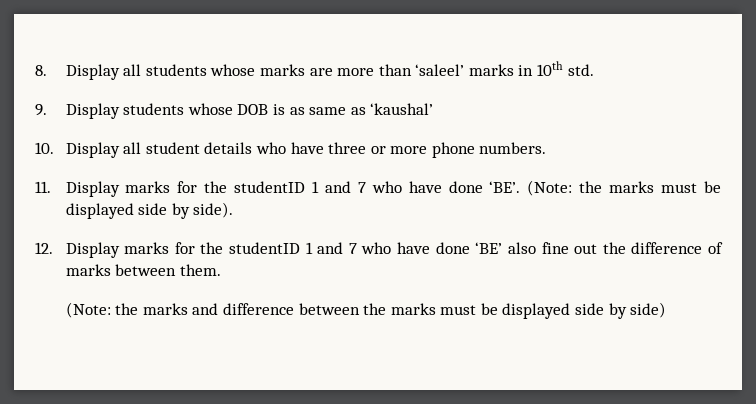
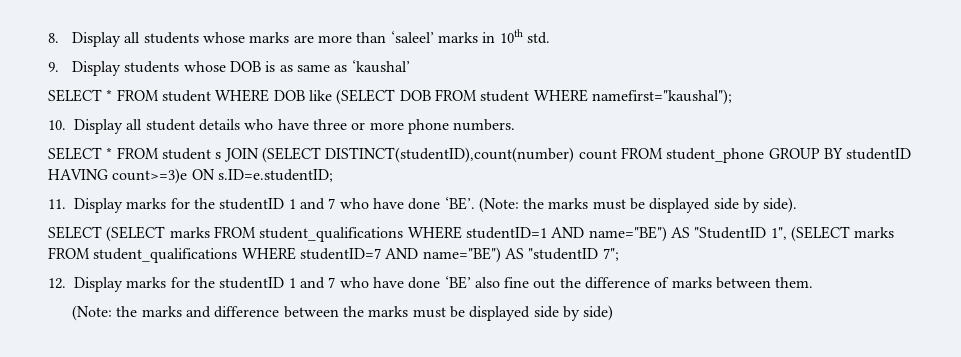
+ SELECT * FROM student WHERE DOB like (SELECT DOB FROM student WHERE namefirst="kaushal");
+ SELECT * FROM student s JOIN (SELECT DISTINCT(studentID),count(number) count FROM student_phone GROUP BY studentID HAVING count>=3)e ON s.ID=e.studentID;
+ SELECT (SELECT marks FROM student_qualifications WHERE studentID=1 AND name="BE") AS "StudentID 1", (SELECT marks FROM student_qualifications WHERE studentID=7 AND name="BE") AS "studentID 7";

